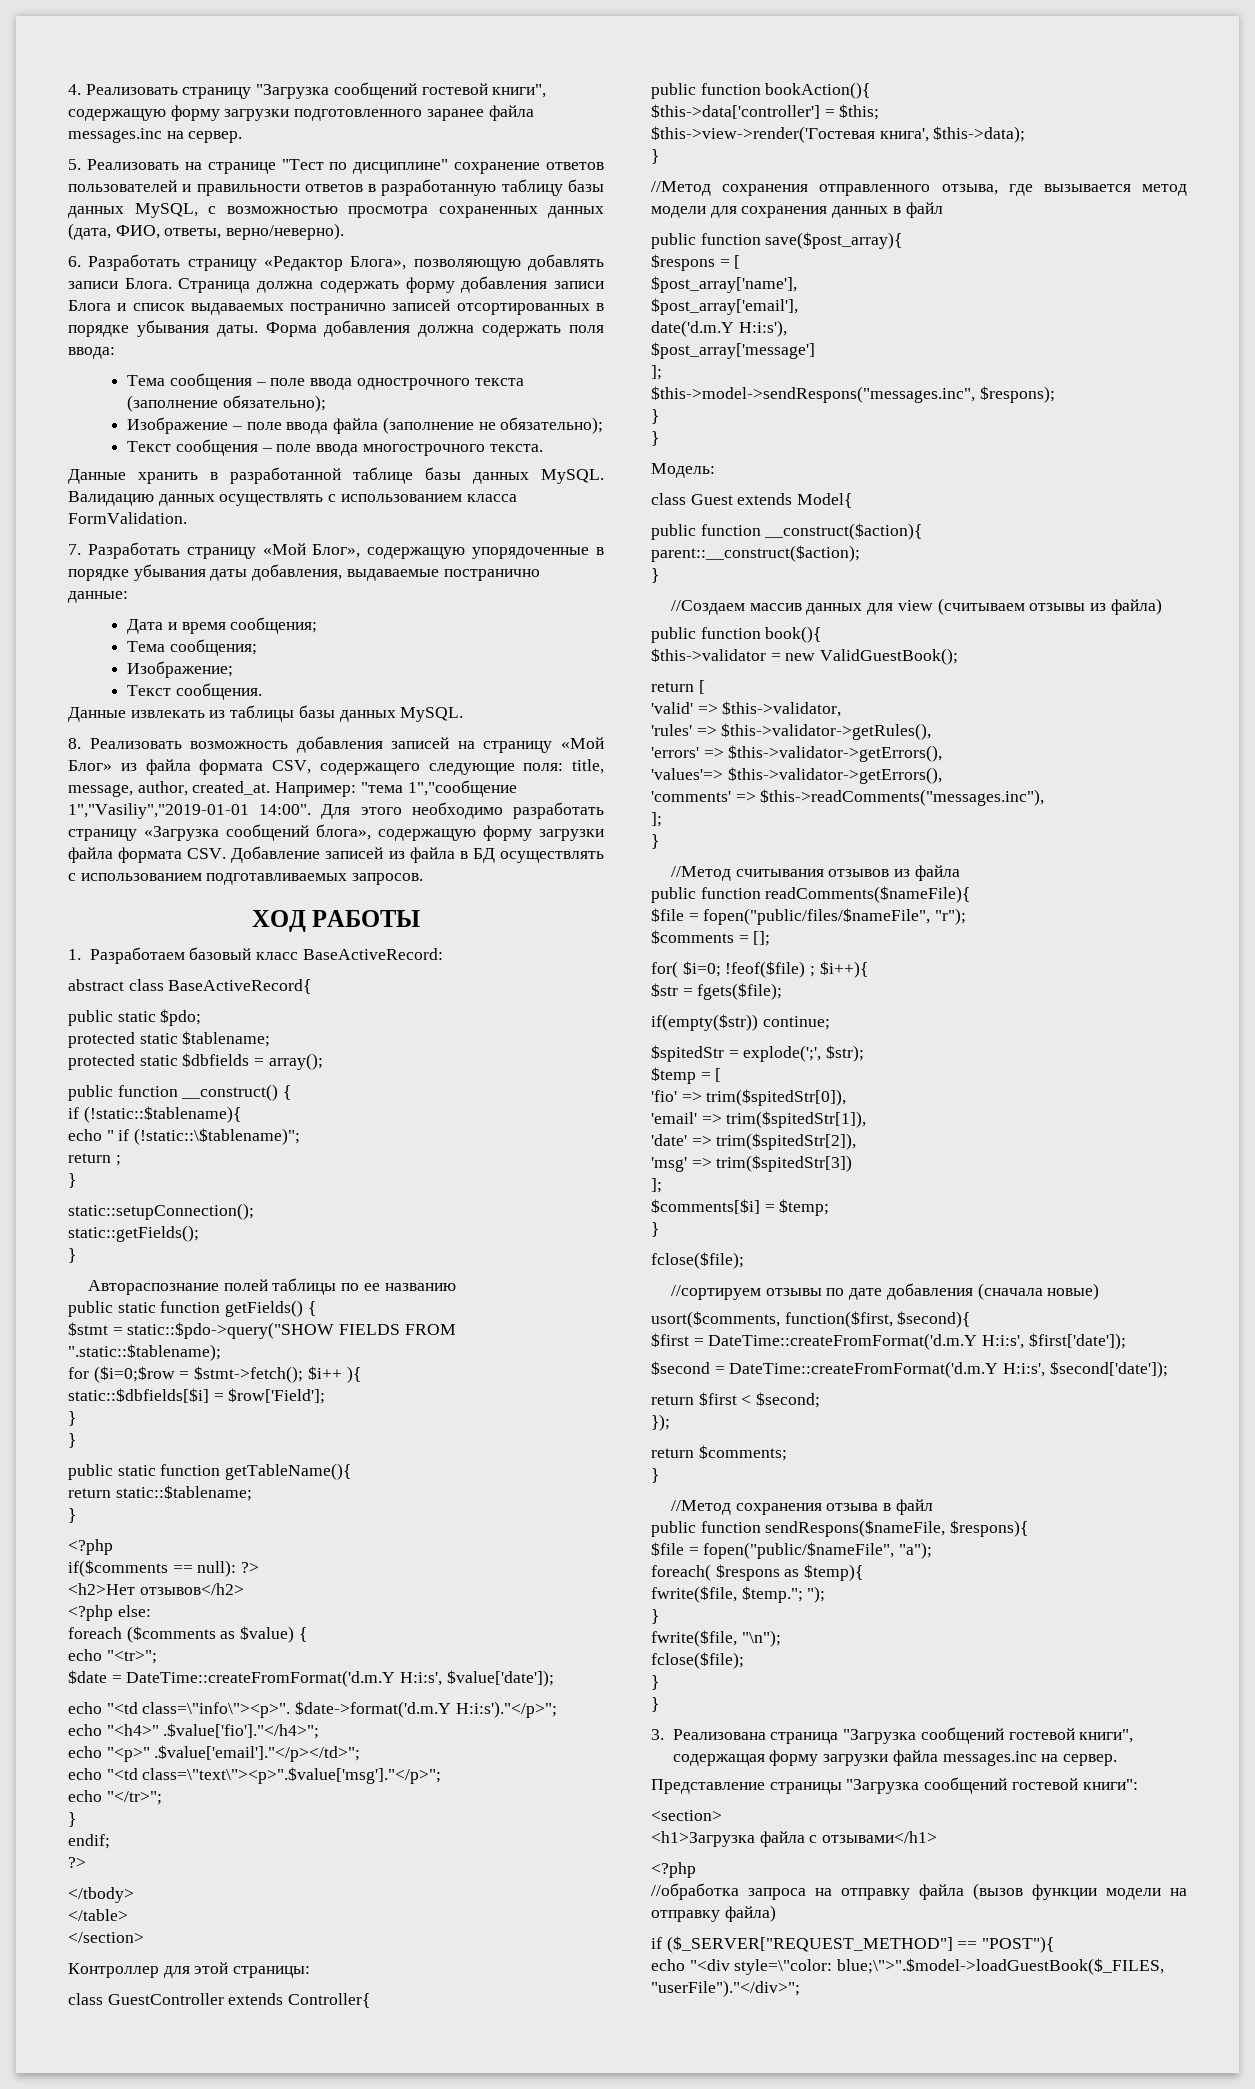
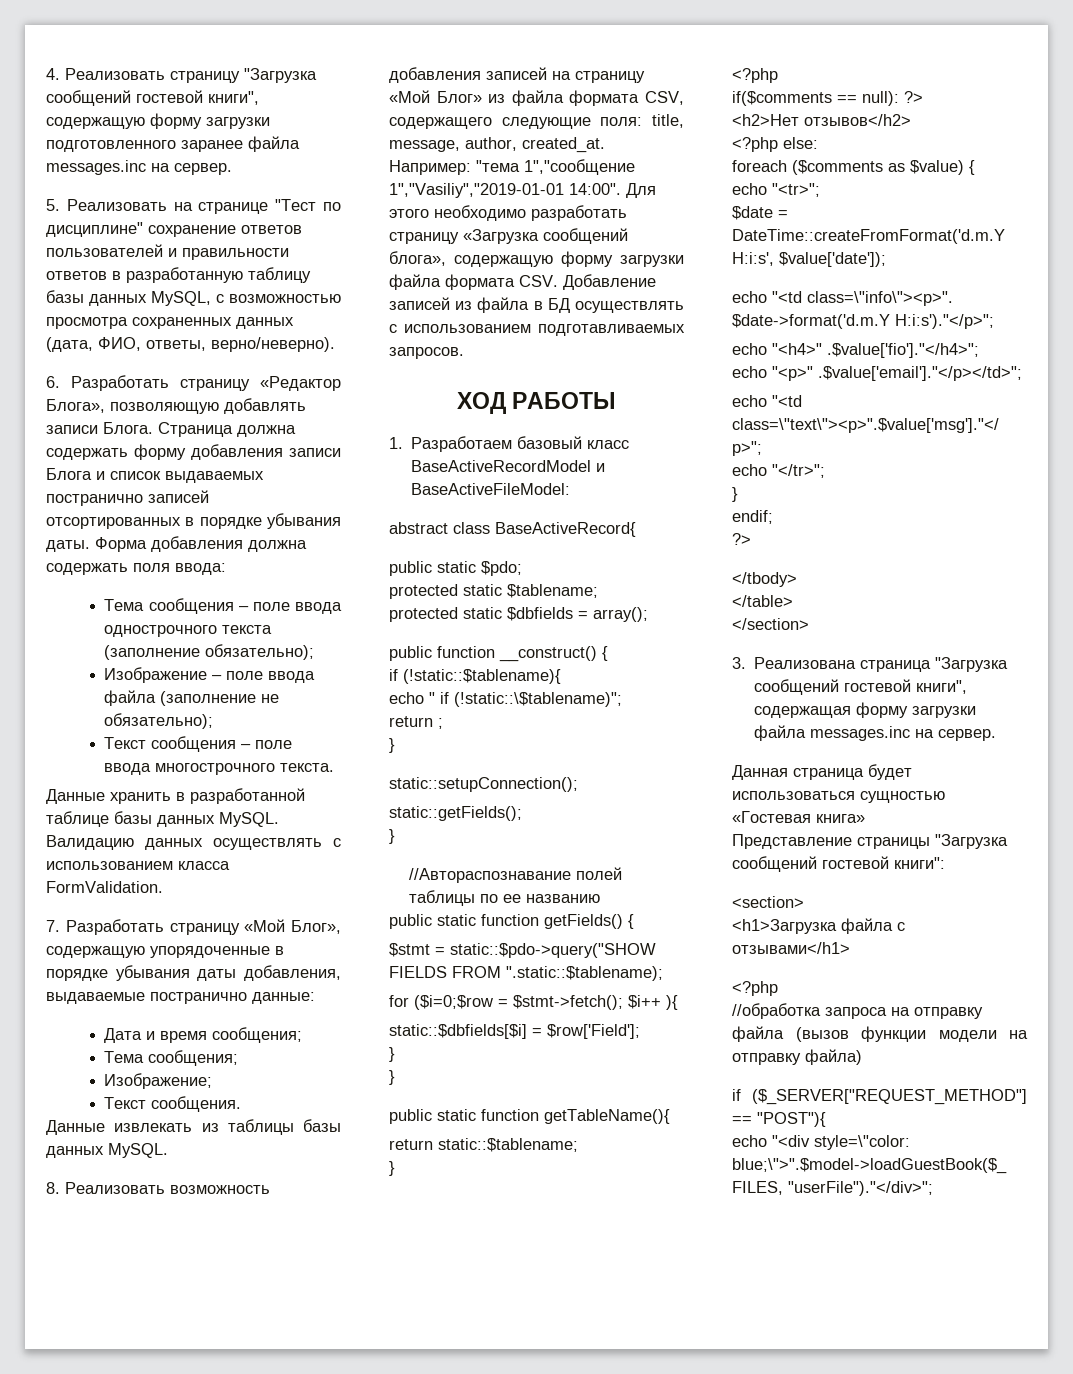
- 1. Разработаем базовый класс BaseActiveRecord:
+ 1. Разработаем базовый класс BaseActiveRecordModel и BaseActiveFileModel:
- Автораспознание полей таблицы по ее названию
+ //Автораспознавание полей таблицы по ее названию
- Контроллер для этой страницы:
- class GuestController extends Controller{
- public function bookAction(){
- $this->data['controller'] = $this;
- $this->view->render('Гостевая книга', $this->data);
- }
- //Метод сохранения отправленного отзыва, где вызывается метод модели для сохранения данных в файл
- public function save($post_array){
- $respons = [
- $post_array['name'],
- $post_array['email'],
- date('d.m.Y H:i:s'),
- $post_array['message']
- ];
- $this->model->sendRespons("messages.inc", $respons);
- }
- }
- Модель:
- class Guest extends Model{
- public function __construct($action){
- parent::__construct($action);
- }
- //Создаем массив данных для view (считываем отзывы из файла)
- public function book(){
- $this->validator = new ValidGuestBook();
- return [
- 'valid' => $this->validator,
- 'rules' => $this->validator->getRules(),
- 'errors' => $this->validator->getErrors(),
- 'values'=> $this->validator->getErrors(),
- 'comments' => $this->readComments("messages.inc"),
- ];
- }
- //Метод считывания отзывов из файла
- public function readComments($nameFile){
- $file = fopen("public/files/$nameFile", "r");
- $comments = [];
- for( $i=0; !feof($file) ; $i++){
- $str = fgets($file);
- if(empty($str)) continue;
- $spitedStr = explode(';', $str);
- $temp = [
- 'fio' => trim($spitedStr[0]),
- 'email' => trim($spitedStr[1]),
- 'date' => trim($spitedStr[2]),
- 'msg' => trim($spitedStr[3])
- ];
- $comments[$i] = $temp;
- }
- fclose($file);
- //сортируем отзывы по дате добавления (сначала новые)
- usort($comments, function($first, $second){
- $first = DateTime::createFromFormat('d.m.Y H:i:s', $first['date']);
- $second = DateTime::createFromFormat('d.m.Y H:i:s', $second['date']);
- return $first < $second;
- });
- return $comments;
- }
- //Метод сохранения отзыва в файл
- public function sendRespons($nameFile, $respons){
- $file = fopen("public/$nameFile", "a");
- foreach( $respons as $temp){
- fwrite($file, $temp."; ");
- }
- fwrite($file, "\n");
- fclose($file);
- }
- }
+ Данная страница будет использоваться сущностью «Гостевая книга»

